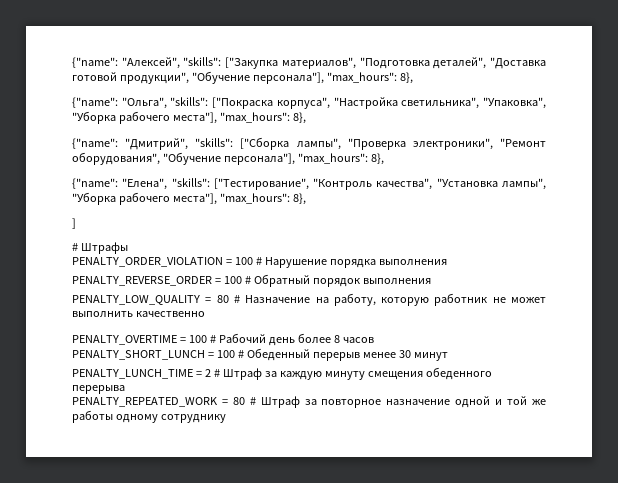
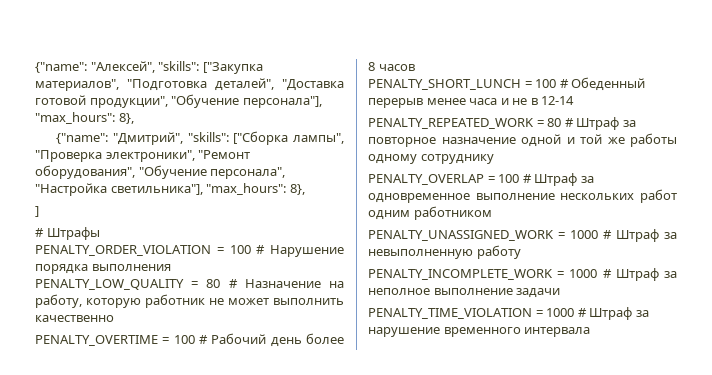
- {"name": "Ольга", "skills": ["Покраска корпуса", "Настройка светильника", "Упаковка", "Уборка рабочего места"], "max_hours": 8},
- {"name": "Дмитрий", "skills": ["Сборка лампы", "Проверка электроники", "Ремонт оборудования", "Обучение персонала"], "max_hours": 8},
- {"name": "Елена", "skills": ["Тестирование", "Контроль качества", "Установка лампы", "Уборка рабочего места"], "max_hours": 8},
+ {"name": "Дмитрий", "skills": ["Сборка лампы", "Проверка электроники", "Ремонт оборудования", "Обучение персонала", "Настройка светильника"], "max_hours": 8},
- PENALTY_REVERSE_ORDER = 100 # Обратный порядок выполнения
- PENALTY_SHORT_LUNCH = 100 # Обеденный перерыв менее 30 минут
- PENALTY_LUNCH_TIME = 2 # Штраф за каждую минуту смещения обеденного перерыва
+ PENALTY_SHORT_LUNCH = 100 # Обеденный перерыв менее часа и не в 12-14
+ PENALTY_OVERLAP = 100 # Штраф за одновременное выполнение нескольких работ одним работником
+ PENALTY_UNASSIGNED_WORK = 1000 # Штраф за невыполненную работу
+ PENALTY_INCOMPLETE_WORK = 1000 # Штраф за неполное выполнение задачи
+ PENALTY_TIME_VIOLATION = 1000 # Штраф за нарушение временного интервала

